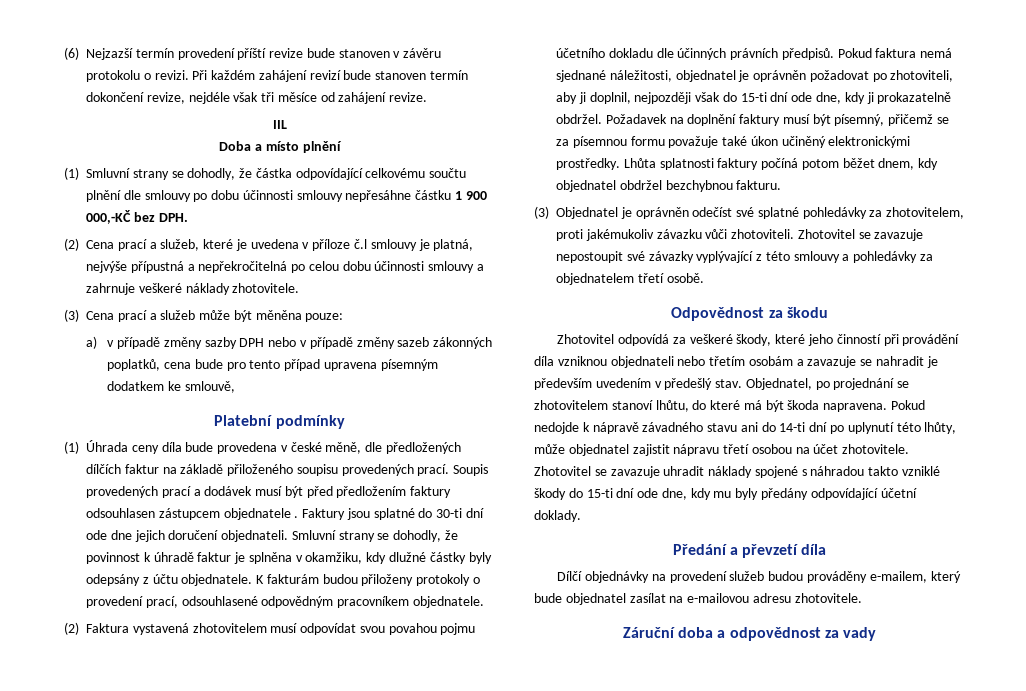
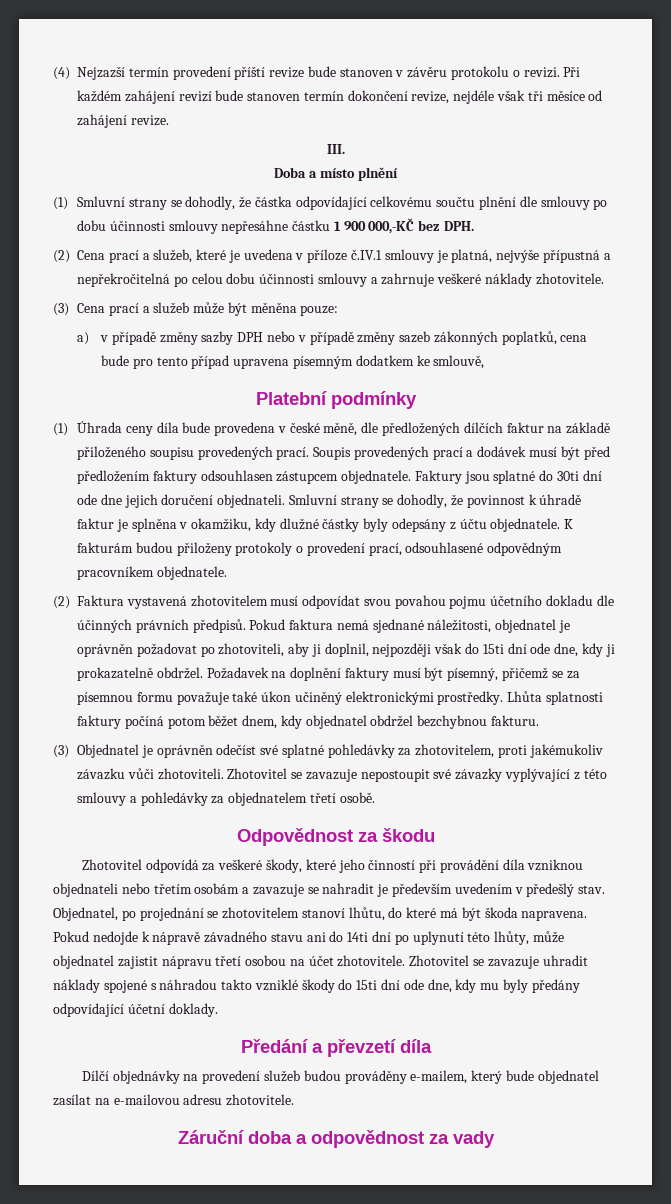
- (6) Nejzazší termín provedení příští revize bude stanoven v závěru protokolu o revizi.
+ (4) Nejzazší termín provedení příští revize bude stanoven v závěru protokolu o revizi.
- IIL
+ III.
- (2) Cena prací a služeb, které je uvedena v příloze č.l smlouvy je platná, nejvýše přípustná a nepřekročitelná po celou dobu účinnosti smlouvy a zahrnuje veškeré náklady zhotovitele.
+ (2) Cena prací a služeb, které je uvedena v příloze č.IV.1 smlouvy je platná, nejvýše přípustná a nepřekročitelná po celou dobu účinnosti smlouvy a zahrnuje veškeré náklady zhotovitele.
- Soupis provedených prací a dodávek musí být před předložením faktury odsouhlasen zástupcem objednatele .
+ Soupis provedených prací a dodávek musí být před předložením faktury odsouhlasen zástupcem objednatele.
- Faktury jsou splatné do 30-ti dní ode dne jejich doručení objednateli.
+ Faktury jsou splatné do 30ti dní ode dne jejich doručení objednateli.
- Pokud faktura nemá sjednané náležitosti, objednatel je oprávněn požadovat po zhotoviteli, aby ji doplnil, nejpozději však do 15-ti dní ode dne, kdy ji prokazatelně obdržel.
+ Pokud faktura nemá sjednané náležitosti, objednatel je oprávněn požadovat po zhotoviteli, aby ji doplnil, nejpozději však do 15ti dní ode dne, kdy ji prokazatelně obdržel.
- Pokud nedojde k nápravě závadného stavu ani do 14-ti dní po uplynutí této lhůty, může objednatel zajistit nápravu třetí osobou na účet zhotovitele.
+ Pokud nedojde k nápravě závadného stavu ani do 14ti dní po uplynutí této lhůty, může objednatel zajistit nápravu třetí osobou na účet zhotovitele.
- Zhotovitel se zavazuje uhradit náklady spojené s náhradou takto vzniklé škody do 15-ti dní ode dne, kdy mu byly předány odpovídající účetní doklady.
+ Zhotovitel se zavazuje uhradit náklady spojené s náhradou takto vzniklé škody do 15ti dní ode dne, kdy mu byly předány odpovídající účetní doklady.

